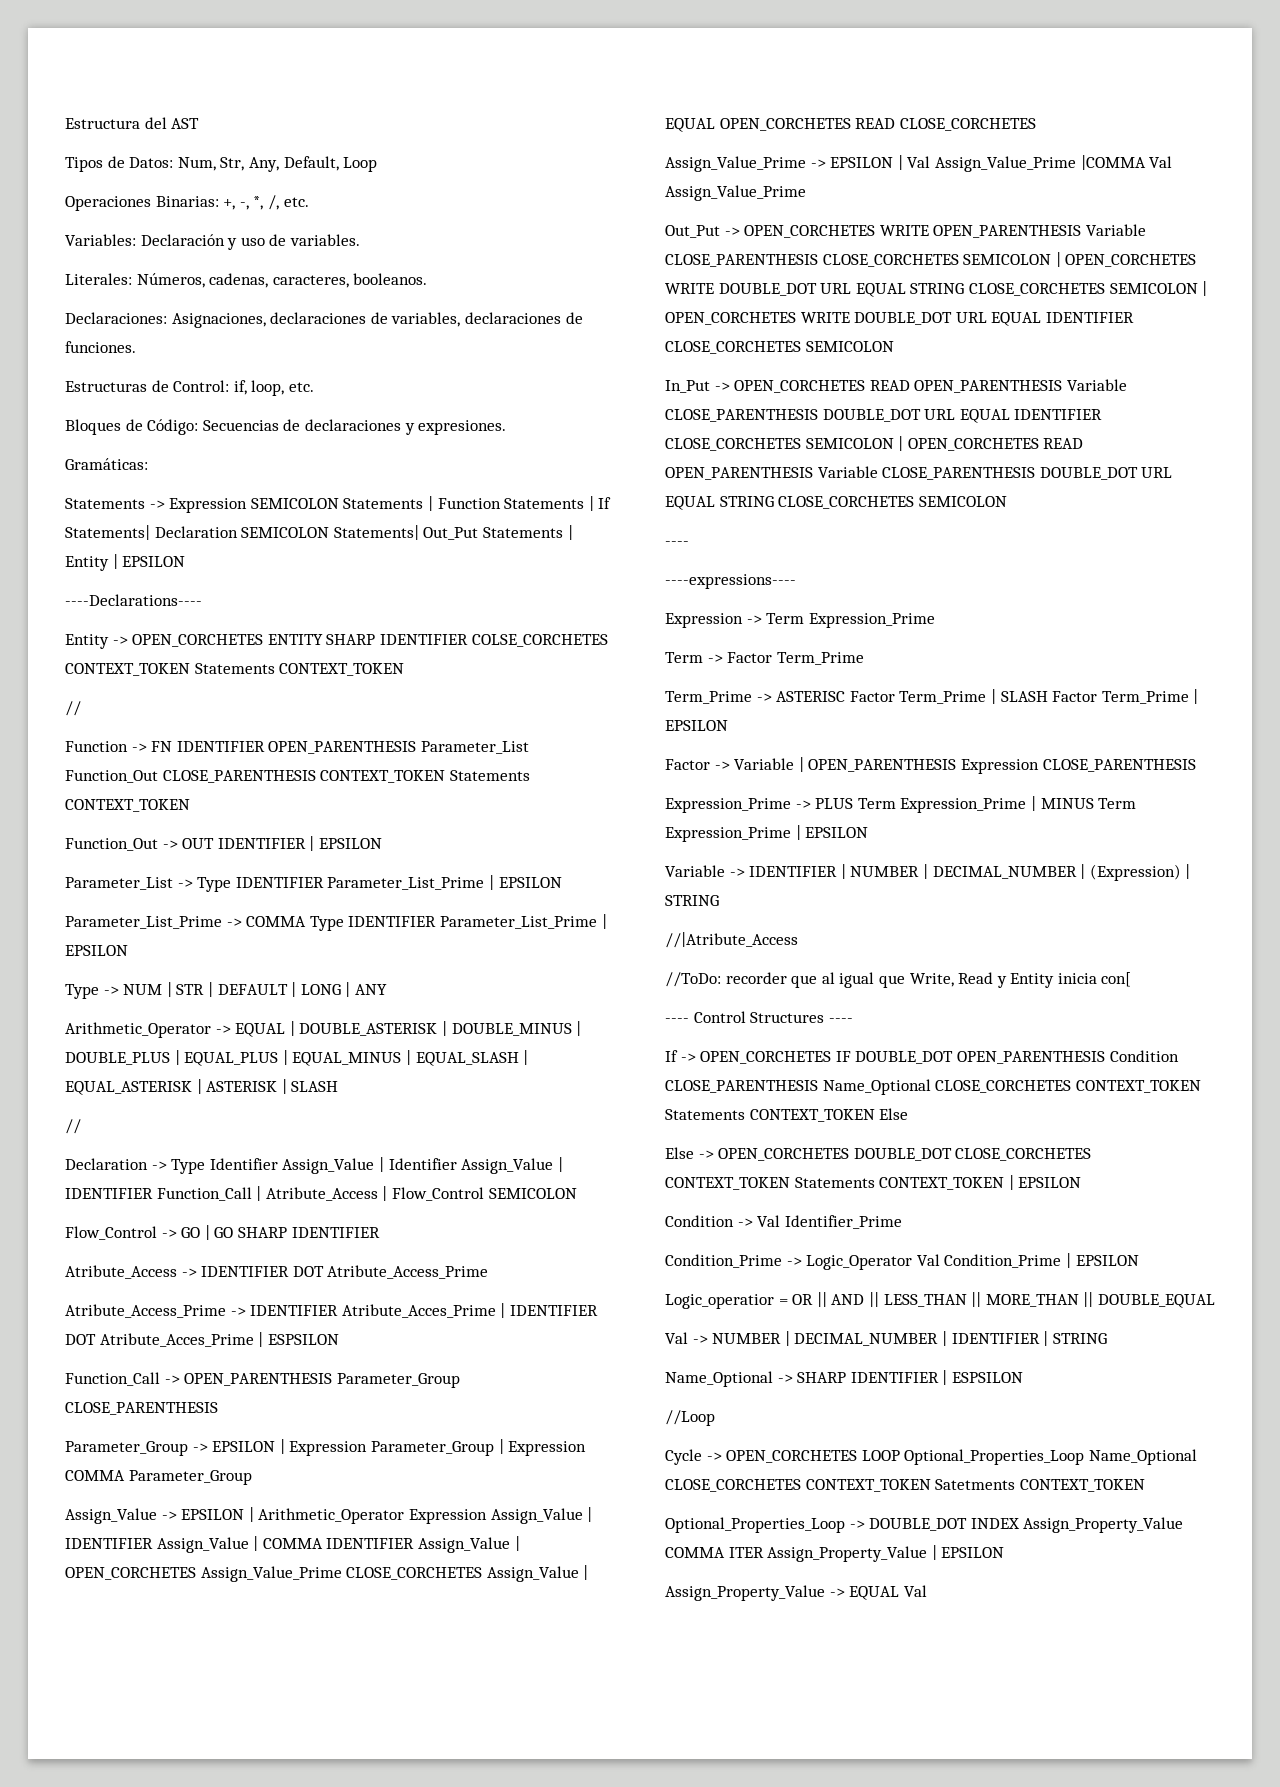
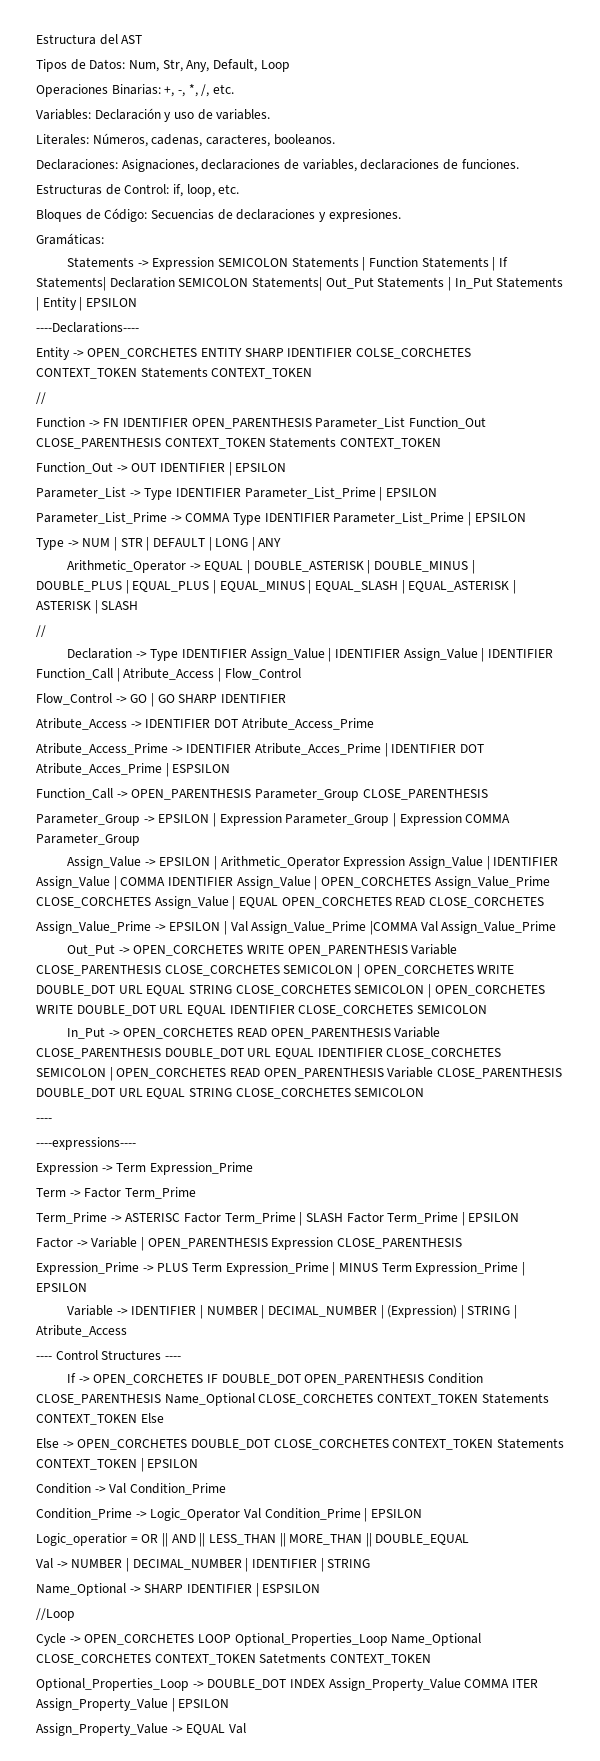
- Statements -> Expression SEMICOLON Statements | Function Statements | If Statements| Declaration SEMICOLON Statements| Out_Put Statements | Entity | EPSILON
+ Statements -> Expression SEMICOLON Statements | Function Statements | If Statements| Declaration SEMICOLON Statements| Out_Put Statements | In_Put Statements | Entity | EPSILON
- Declaration -> Type Identifier Assign_Value | Identifier Assign_Value | IDENTIFIER Function_Call | Atribute_Access | Flow_Control SEMICOLON
+ Declaration -> Type IDENTIFIER Assign_Value | IDENTIFIER Assign_Value | IDENTIFIER Function_Call | Atribute_Access | Flow_Control
- Variable -> IDENTIFIER | NUMBER | DECIMAL_NUMBER | (Expression) | STRING
- //|Atribute_Access
- //ToDo: recorder que al igual que Write, Read y Entity inicia con[
+ Variable -> IDENTIFIER | NUMBER | DECIMAL_NUMBER | (Expression) | STRING | Atribute_Access
- Condition -> Val Identifier_Prime
+ Condition -> Val Condition_Prime

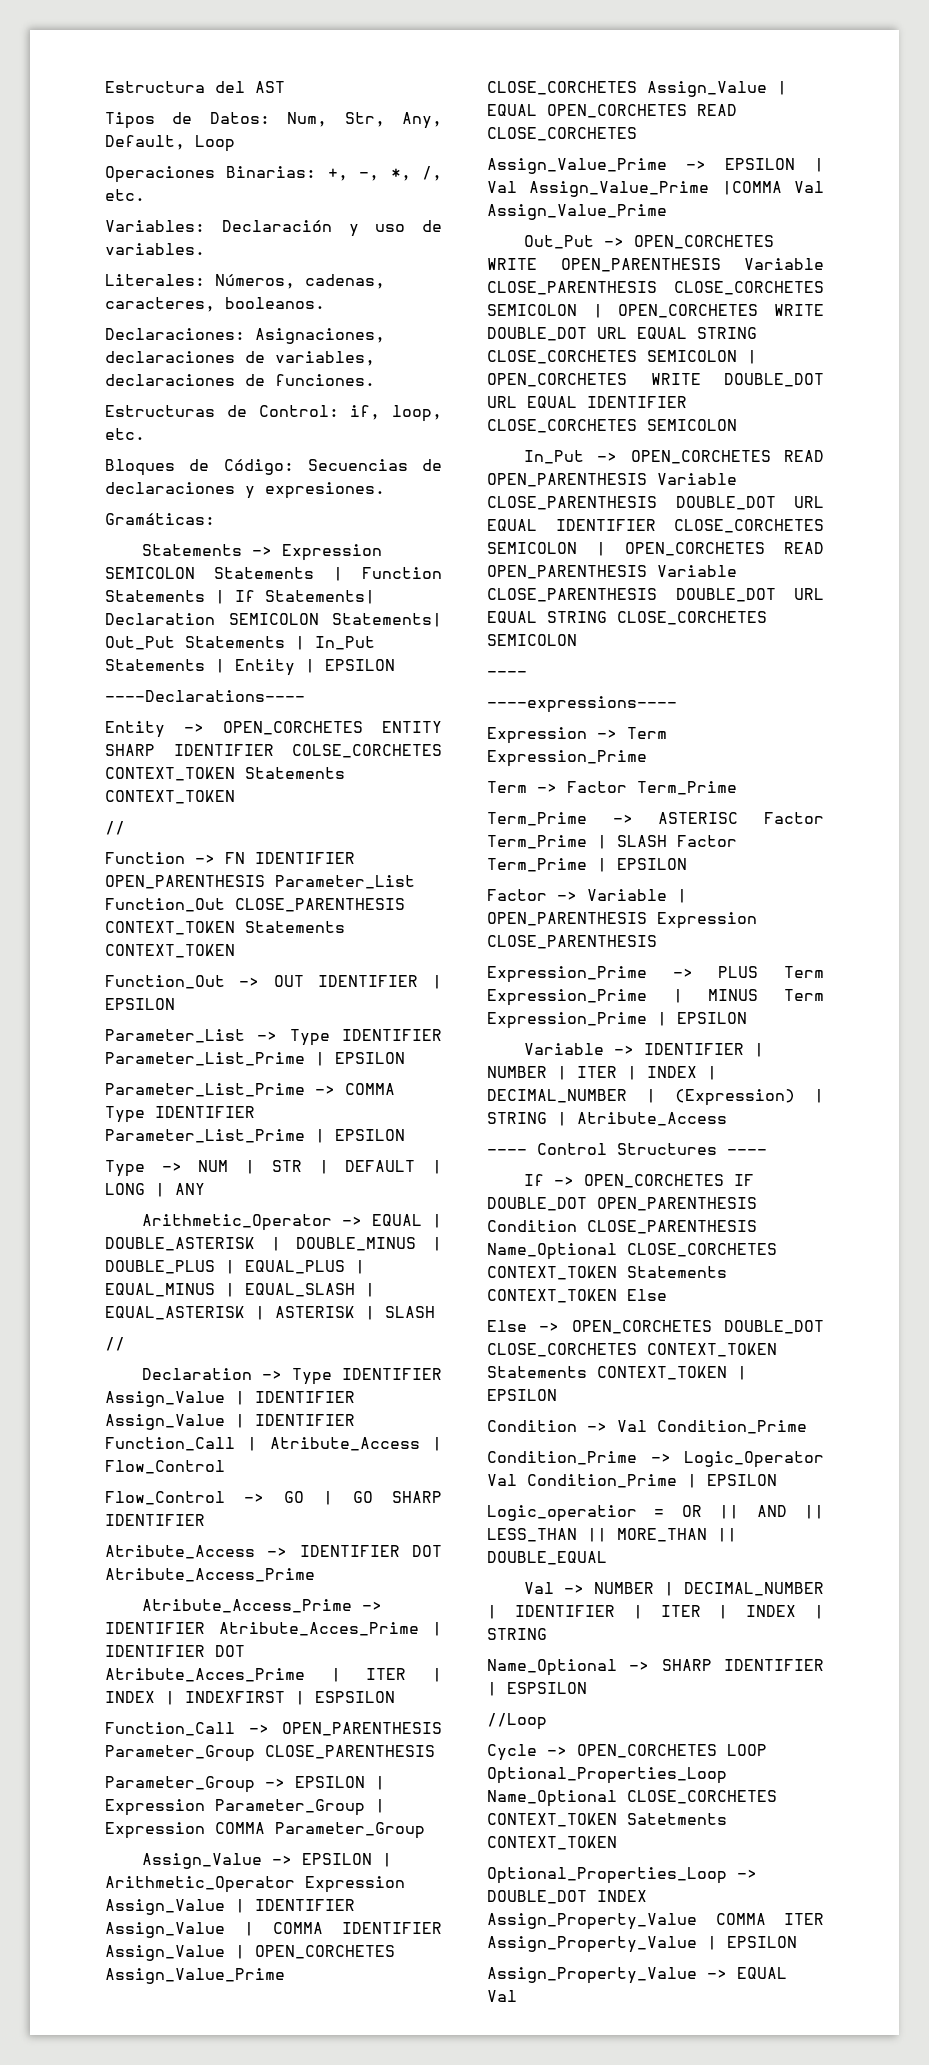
- Atribute_Access_Prime -> IDENTIFIER Atribute_Acces_Prime | IDENTIFIER DOT Atribute_Acces_Prime | ESPSILON
+ Atribute_Access_Prime -> IDENTIFIER Atribute_Acces_Prime | IDENTIFIER DOT Atribute_Acces_Prime | ITER | INDEX | INDEXFIRST | ESPSILON
- Variable -> IDENTIFIER | NUMBER | DECIMAL_NUMBER | (Expression) | STRING | Atribute_Access
+ Variable -> IDENTIFIER | NUMBER | ITER | INDEX | DECIMAL_NUMBER | (Expression) | STRING | Atribute_Access
- Val -> NUMBER | DECIMAL_NUMBER | IDENTIFIER | STRING
+ Val -> NUMBER | DECIMAL_NUMBER | IDENTIFIER | ITER | INDEX | STRING

